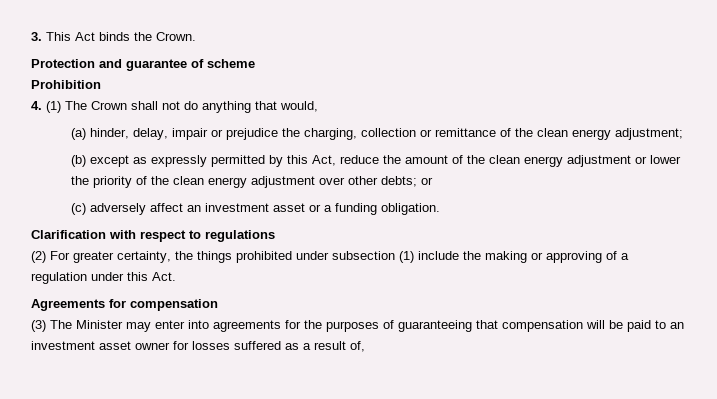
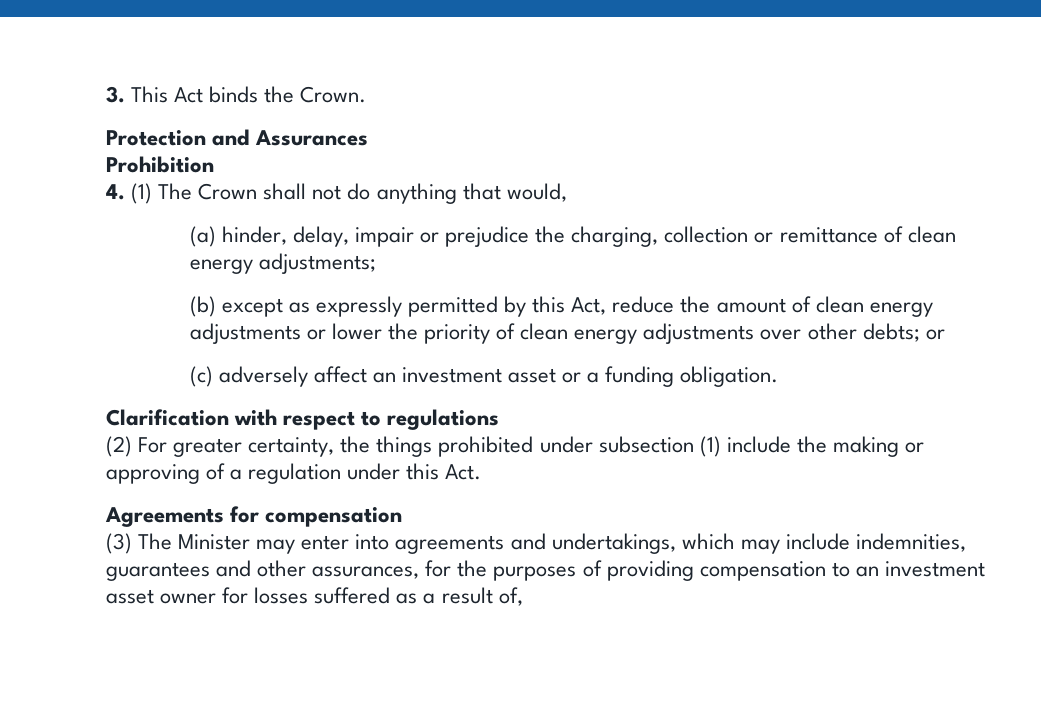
- Protection and guarantee of scheme
+ Protection and Assurances
- (a) hinder, delay, impair or prejudice the charging, collection or remittance of the clean energy adjustment;
+ (a) hinder, delay, impair or prejudice the charging, collection or remittance of clean energy adjustments;
- (b) except as expressly permitted by this Act, reduce the amount of the clean energy adjustment or lower the priority of the clean energy adjustment over other debts; or
+ (b) except as expressly permitted by this Act, reduce the amount of clean energy adjustments or lower the priority of clean energy adjustments over other debts; or
- (3) The Minister may enter into agreements for the purposes of guaranteeing that compensation will be paid to an investment asset owner for losses suffered as a result of,
+ (3) The Minister may enter into agreements and undertakings, which may include indemnities, guarantees and other assurances, for the purposes of providing compensation to an investment asset owner for losses suffered as a result of,

